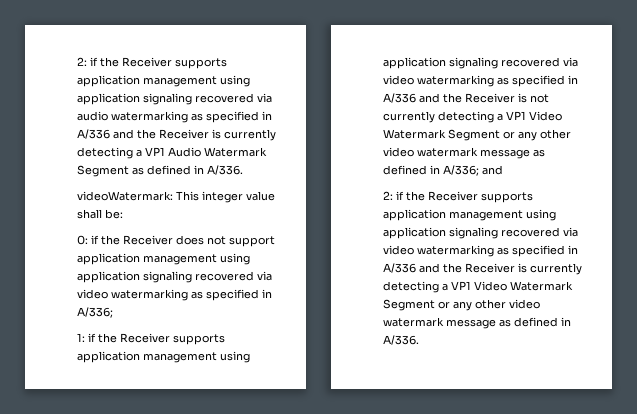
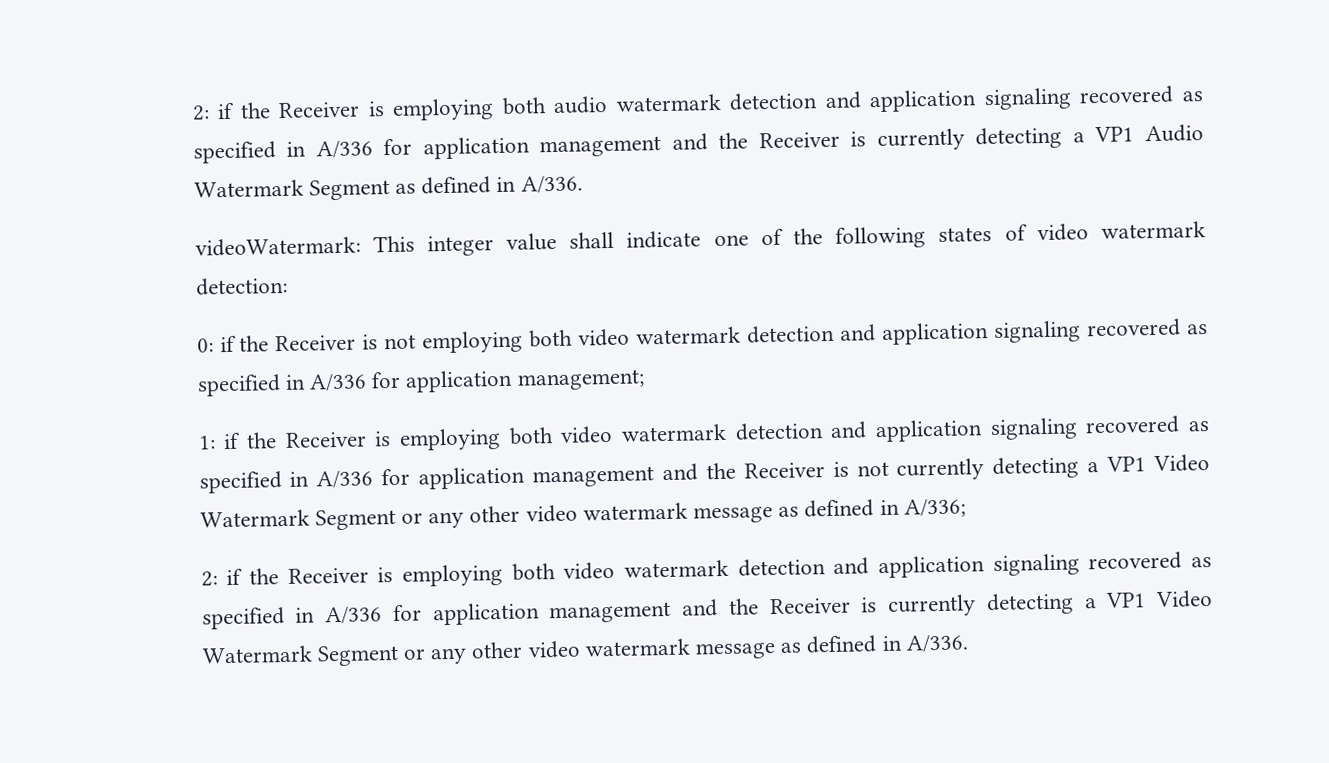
- 2: if the Receiver supports application management using application signaling recovered via audio watermarking as specified in A/336 and the Receiver is currently detecting a VP1 Audio Watermark Segment as defined in A/336.
+ 2: if the Receiver is employing both audio watermark detection and application signaling recovered as specified in A/336 for application management and the Receiver is currently detecting a VP1 Audio Watermark Segment as defined in A/336.
- videoWatermark: This integer value shall be:
- 0: if the Receiver does not support application management using application signaling recovered via video watermarking as specified in A/336;
- 1: if the Receiver supports application management using application signaling recovered via video watermarking as specified in A/336 and the Receiver is not currently detecting a VP1 Video Watermark Segment or any other video watermark message as defined in A/336; and
- 2: if the Receiver supports application management using application signaling recovered via video watermarking as specified in A/336 and the Receiver is currently detecting a VP1 Video Watermark Segment or any other video watermark message as defined in A/336.
+ videoWatermark: This integer value shall indicate one of the following states of video watermark detection:
+ 0: if the Receiver is not employing both video watermark detection and application signaling recovered as specified in A/336 for application management;
+ 1: if the Receiver is employing both video watermark detection and application signaling recovered as specified in A/336 for application management and the Receiver is not currently detecting a VP1 Video Watermark Segment or any other video watermark message as defined in A/336;
+ 2: if the Receiver is employing both video watermark detection and application signaling recovered as specified in A/336 for application management and the Receiver is currently detecting a VP1 Video Watermark Segment or any other video watermark message as defined in A/336.

